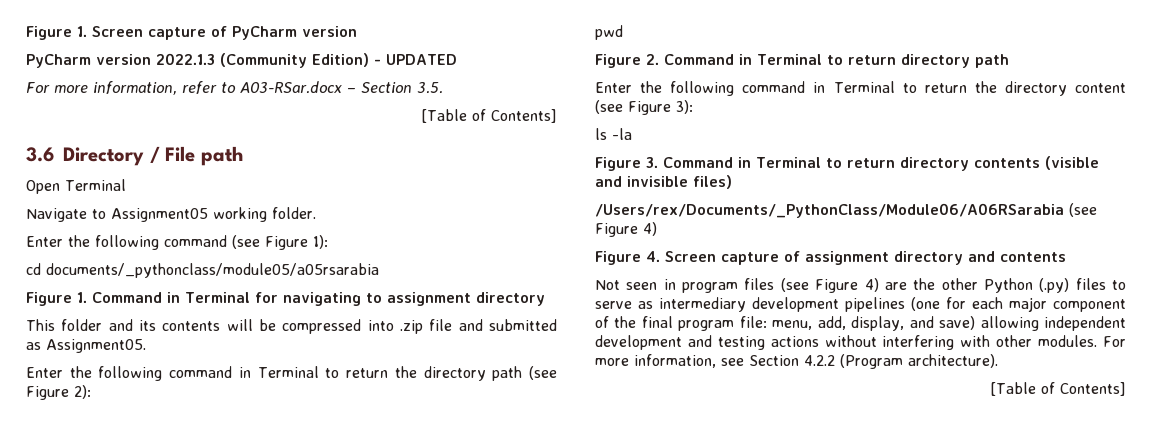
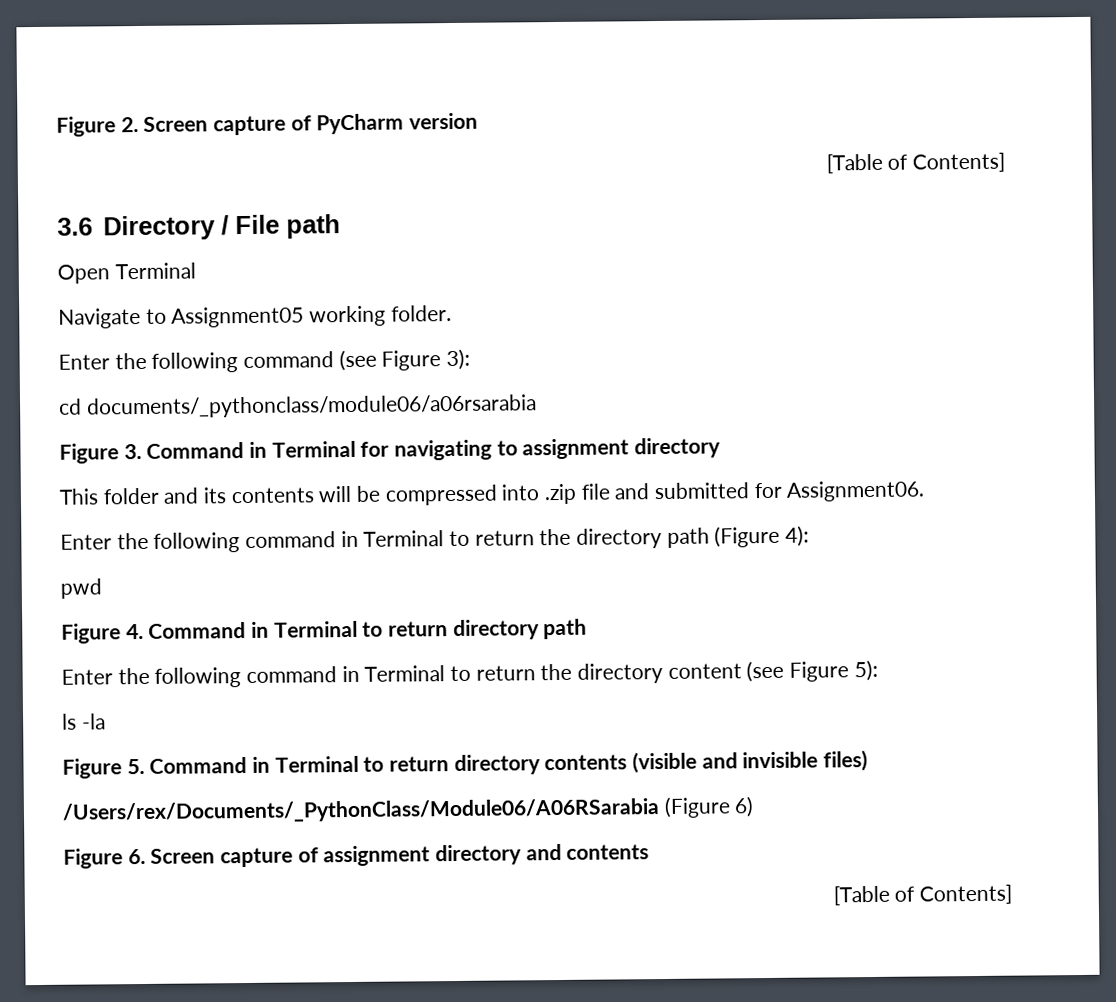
- Figure 1. Screen capture of PyCharm version
+ Figure 2. Screen capture of PyCharm version
- PyCharm version 2022.1.3 (Community Edition) - UPDATED
- For more information, refer to A03-RSar.docx – Section 3.5.
- Enter the following command (see Figure 1):
+ Enter the following command (see Figure 3):
- cd documents/_pythonclass/module05/a05rsarabia
- Figure 1. Command in Terminal for navigating to assignment directory
+ cd documents/_pythonclass/module06/a06rsarabia
+ Figure 3. Command in Terminal for navigating to assignment directory
- This folder and its contents will be compressed into .zip file and submitted as Assignment05.
+ This folder and its contents will be compressed into .zip file and submitted for Assignment06.
- Enter the following command in Terminal to return the directory path (see Figure 2):
+ Enter the following command in Terminal to return the directory path (Figure 4):
- Figure 2. Command in Terminal to return directory path
+ Figure 4. Command in Terminal to return directory path
- Enter the following command in Terminal to return the directory content (see Figure 3):
+ Enter the following command in Terminal to return the directory content (see Figure 5):
- Figure 3. Command in Terminal to return directory contents (visible and invisible files)
+ Figure 5. Command in Terminal to return directory contents (visible and invisible files)
- /Users/rex/Documents/_PythonClass/Module06/A06RSarabia (see Figure 4)
- Figure 4. Screen capture of assignment directory and contents
+ /Users/rex/Documents/_PythonClass/Module06/A06RSarabia (Figure 6)
+ Figure 6. Screen capture of assignment directory and contents
- Not seen in program files (see Figure 4) are the other Python (.py) files to serve as intermediary development pipelines (one for each major component of the final program file: menu, add, display, and save) allowing independent development and testing actions without interfering with other modules. For more information, see Section 4.2.2 (Program architecture).

